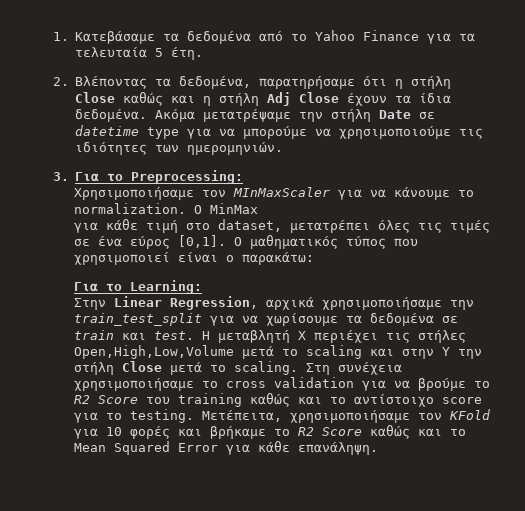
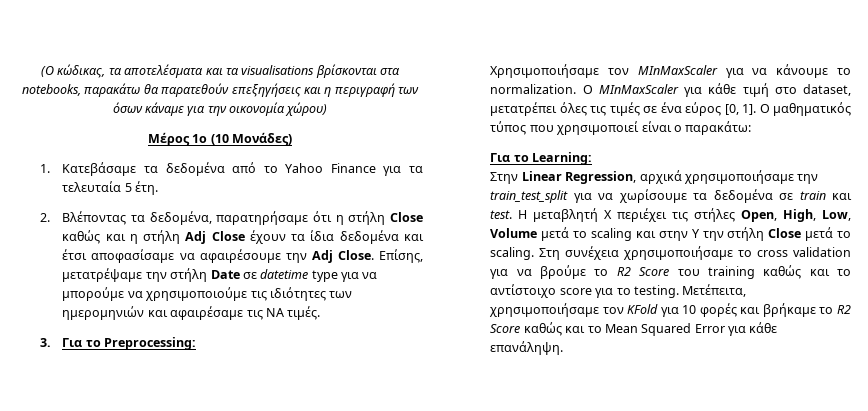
+ (Ο κώδικας, τα αποτελέσματα και τα visualisations βρίσκονται στα notebooks, παρακάτω θα παρατεθούν επεξηγήσεις και η περιγραφή των όσων κάναμε για την οικονομία χώρου)
+ Μέρος 1ο (10 Μονάδες)
- 2. Βλέποντας τα δεδομένα, παρατηρήσαμε ότι η στήλη Close καθώς και η στήλη Adj Close έχουν τα ίδια δεδομένα. Ακόμα μετατρέψαμε την στήλη Date σε datetime type για να μπορούμε να χρησιμοποιούμε τις ιδιότητες των ημερομηνιών.
+ 2. Βλέποντας τα δεδομένα, παρατηρήσαμε ότι η στήλη Close καθώς και η στήλη Adj Close έχουν τα ίδια δεδομένα και έτσι αποφασίσαμε να αφαιρέσουμε την Adj Close. Επίσης, μετατρέψαμε την στήλη Date σε datetime type για να μπορούμε να χρησιμοποιούμε τις ιδιότητες των ημερομηνιών και αφαιρέσαμε τις NA τιμές.
- Ο MinMax
- για κάθε τιμή στο dataset, μετατρέπει όλες τις τιμές σε ένα εύρος [0,1].
+ Ο MInMaxScaler για κάθε τιμή στο dataset, μετατρέπει όλες τις τιμές σε ένα εύρος [0, 1].
- Η μεταβλητή X περιέχει τις στήλες Open,High,Low,Volume μετά το scaling και στην Y την στήλη Close μετά το scaling.
+ Η μεταβλητή X περιέχει τις στήλες Open, High, Low, Volume μετά το scaling και στην Y την στήλη Close μετά το scaling.

